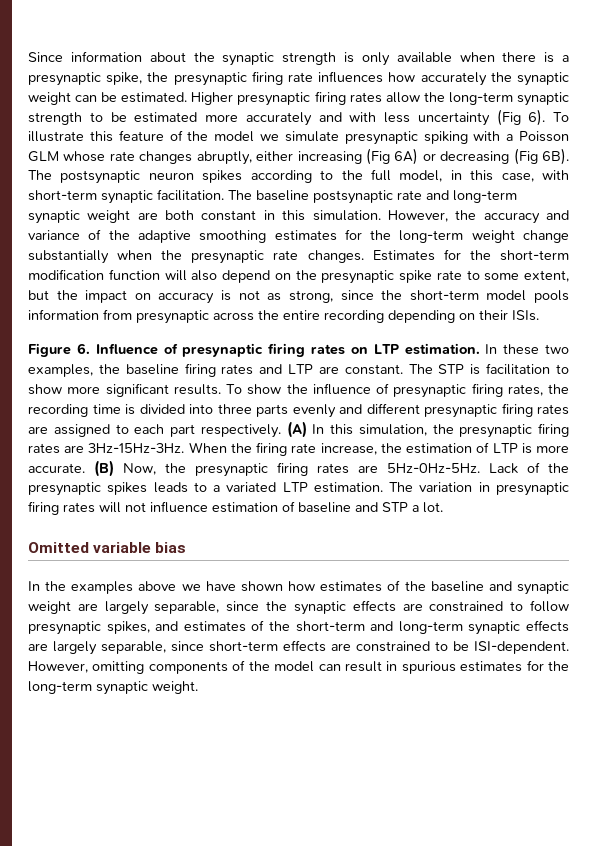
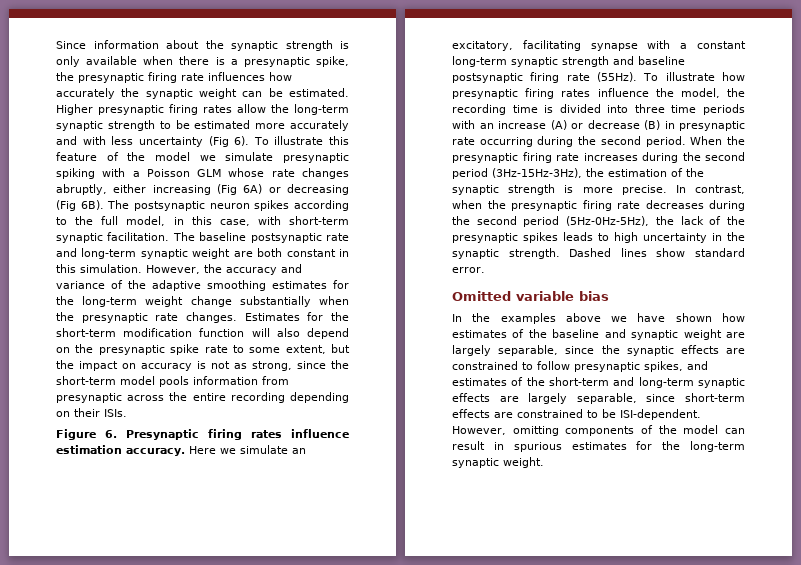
- Figure 6. Influence of presynaptic firing rates on LTP estimation. In these two examples, the baseline firing rates and LTP are constant. The STP is facilitation to show more significant results. To show the influence of presynaptic firing rates, the recording time is divided into three parts evenly and different presynaptic firing rates are assigned to each part respectively. (A) In this simulation, the presynaptic firing rates are 3Hz-15Hz-3Hz. When the firing rate increase, the estimation of LTP is more accurate. (B) Now, the presynaptic firing rates are 5Hz-0Hz-5Hz. Lack of the presynaptic spikes leads to a variated LTP estimation. The variation in presynaptic firing rates will not influence estimation of baseline and STP a lot.
+ Figure 6. Presynaptic firing rates influence estimation accuracy. Here we simulate an excitatory, facilitating synapse with a constant long-term synaptic strength and baseline postsynaptic firing rate (55Hz). To illustrate how presynaptic firing rates influence the model, the recording time is divided into three time periods with an increase (A) or decrease (B) in presynaptic rate occurring during the second period. When the presynaptic firing rate increases during the second period (3Hz-15Hz-3Hz), the estimation of the synaptic strength is more precise. In contrast, when the presynaptic firing rate decreases during the second period (5Hz-0Hz-5Hz), the lack of the presynaptic spikes leads to high uncertainty in the synaptic strength. Dashed lines show standard error.

